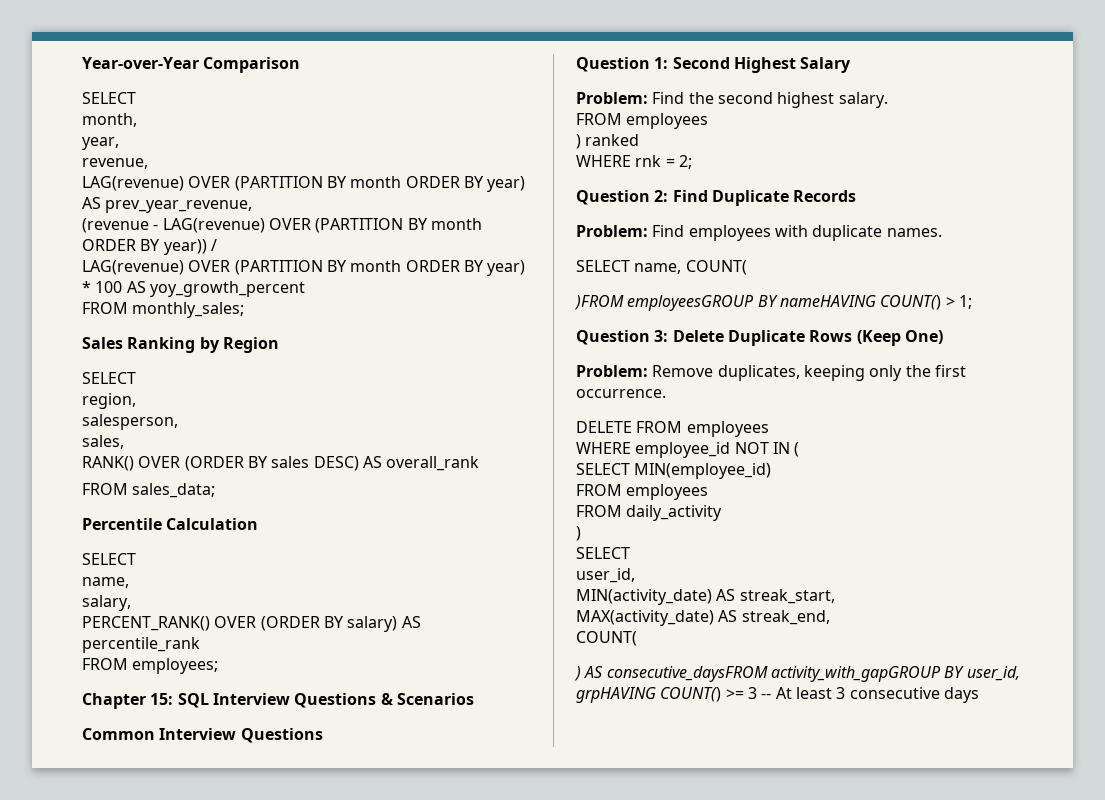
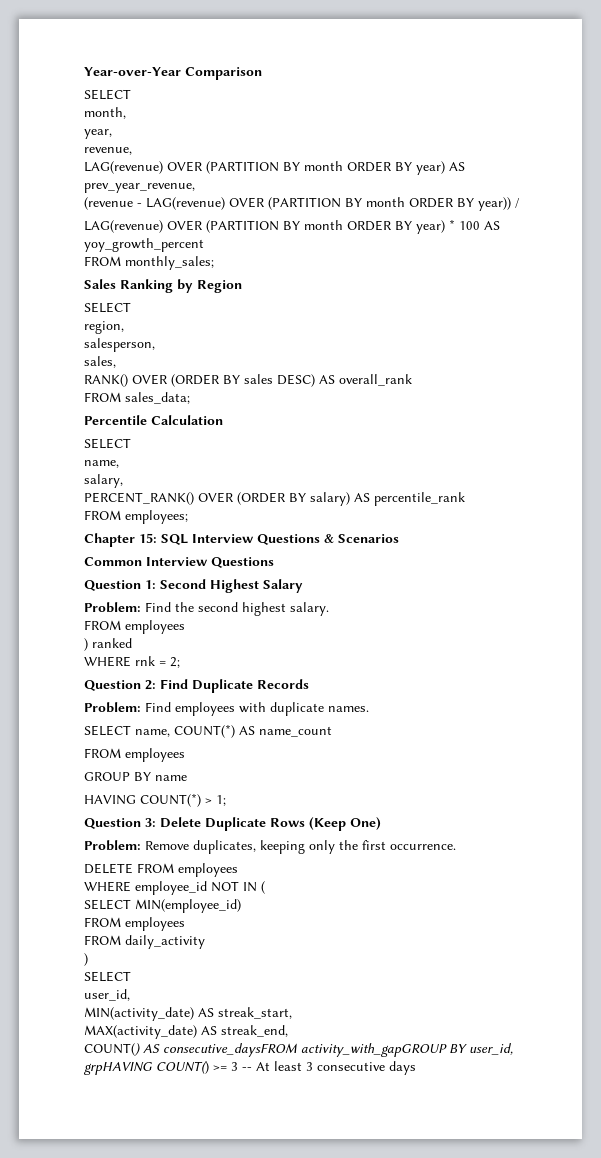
- SELECT name, COUNT(
- )FROM employeesGROUP BY nameHAVING COUNT() > 1;
+ SELECT name, COUNT(*) AS name_count
+ FROM employees
+ GROUP BY name
+ HAVING COUNT(*) > 1;
  MAX(activity_date) AS streak_end,
- COUNT(
- ) AS consecutive_daysFROM activity_with_gapGROUP BY user_id, grpHAVING COUNT() >= 3 -- At least 3 consecutive days
+ COUNT() AS consecutive_daysFROM activity_with_gapGROUP BY user_id, grpHAVING COUNT() >= 3 -- At least 3 consecutive days

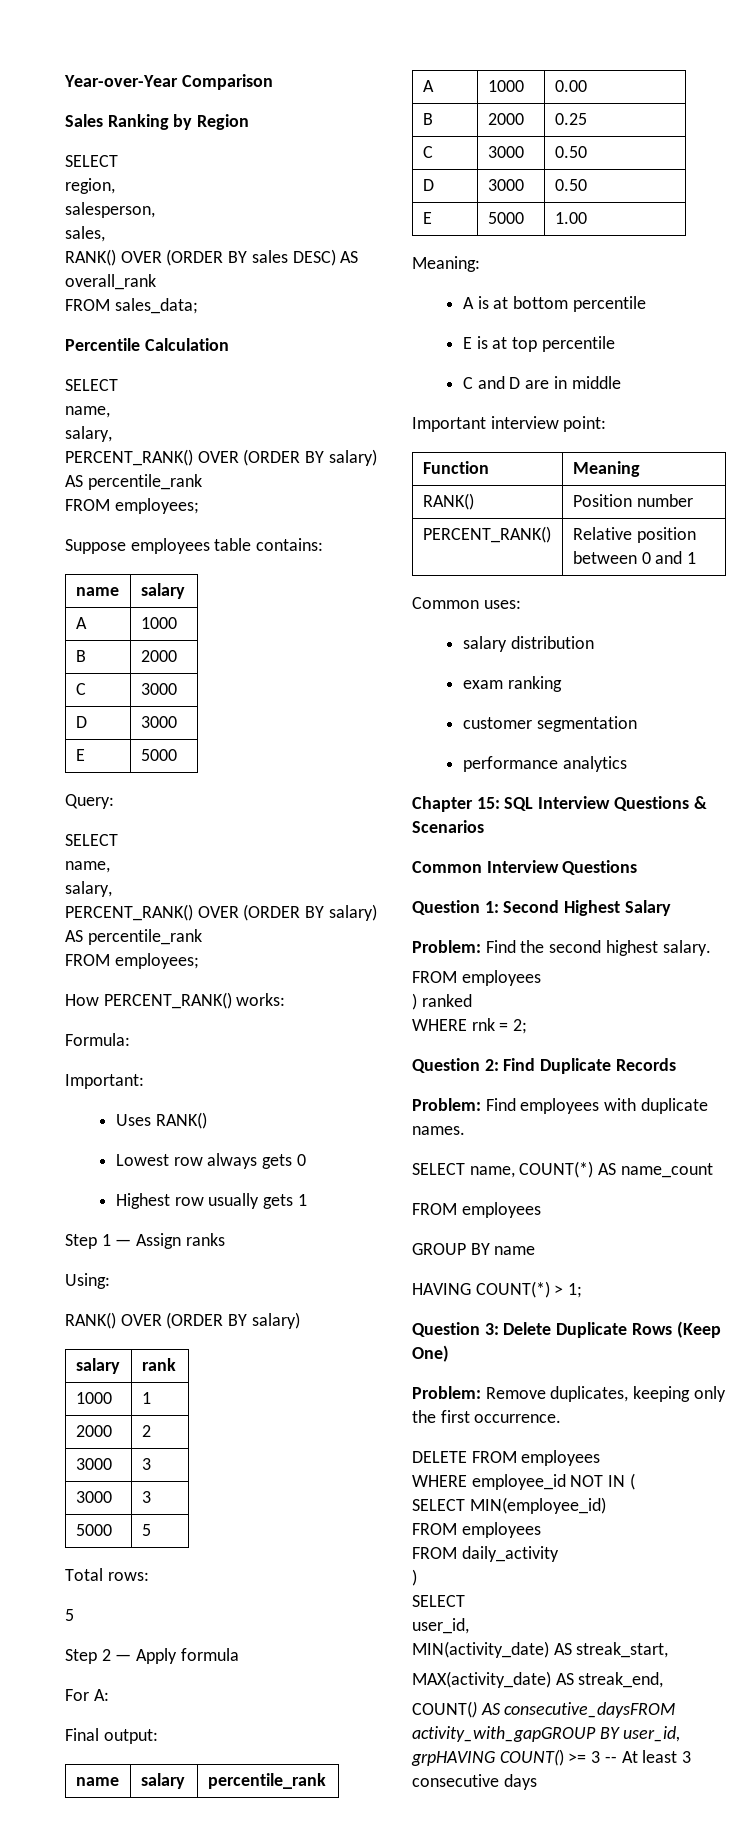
  Year-over-Year Comparison
- SELECT
- month,
- year,
- revenue,
- LAG(revenue) OVER (PARTITION BY month ORDER BY year) AS prev_year_revenue,
- (revenue - LAG(revenue) OVER (PARTITION BY month ORDER BY year)) /
- LAG(revenue) OVER (PARTITION BY month ORDER BY year) * 100 AS yoy_growth_percent
- FROM monthly_sales;
+ Suppose employees table contains:
+ name | salary
+ A | 1000
+ B | 2000
+ C | 3000
+ D | 3000
+ E | 5000
+ Query:
+ SELECT
+ name,
+ salary,
+ PERCENT_RANK() OVER (ORDER BY salary) AS percentile_rank
+ FROM employees;
+ How PERCENT_RANK() works:
+ Formula:
+ Important:
+ Uses RANK()
+ Lowest row always gets 0
+ Highest row usually gets 1
+ Step 1 — Assign ranks
+ Using:
+ RANK() OVER (ORDER BY salary)
+ salary | rank
+ 1000 | 1
+ 2000 | 2
+ 3000 | 3
+ 3000 | 3
+ 5000 | 5
+ Total rows:
+ 5
+ Step 2 — Apply formula
+ For A:
+ Final output:
+ name | salary | percentile_rank
+ A | 1000 | 0.00
+ B | 2000 | 0.25
+ C | 3000 | 0.50
+ D | 3000 | 0.50
+ E | 5000 | 1.00
+ Meaning:
+ A is at bottom percentile
+ E is at top percentile
+ C and D are in middle
+ Important interview point:
+ Function | Meaning
+ RANK() | Position number
+ PERCENT_RANK() | Relative position between 0 and 1
+ Common uses:
+ salary distribution
+ exam ranking
+ customer segmentation
+ performance analytics

